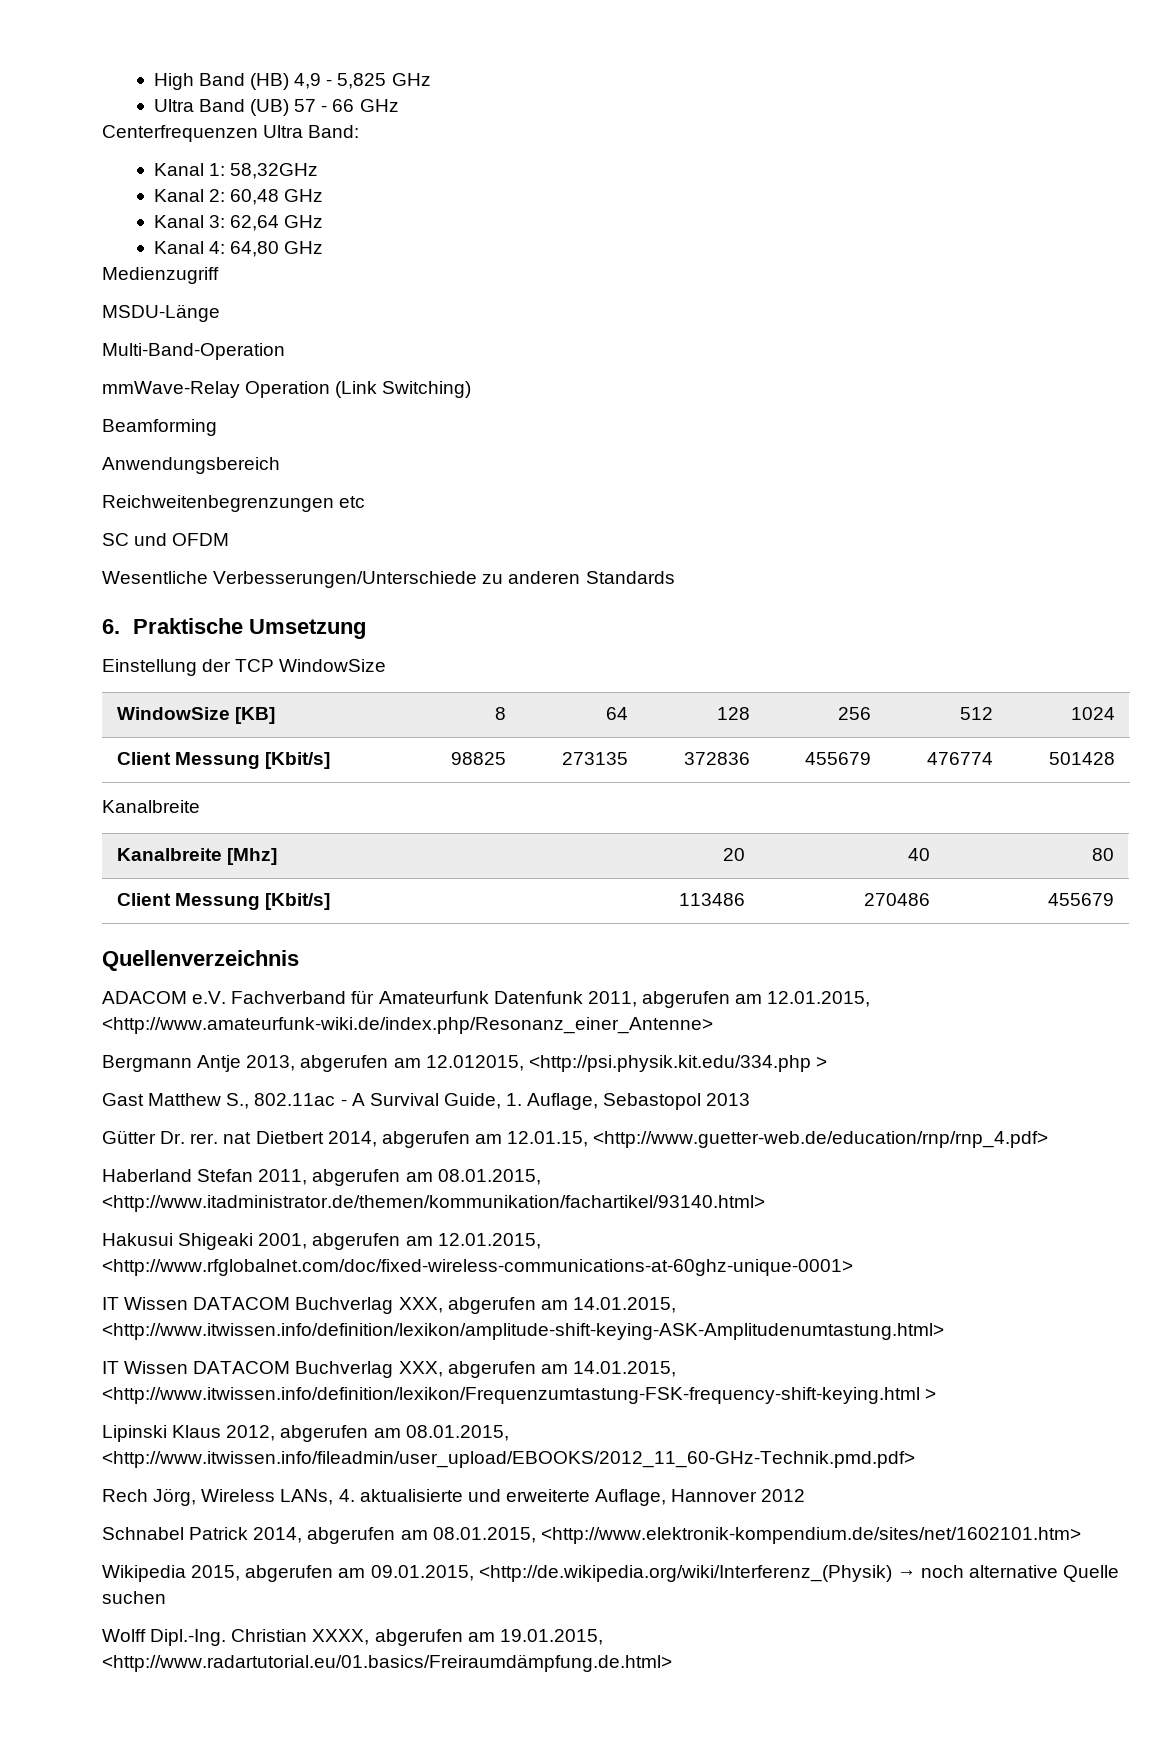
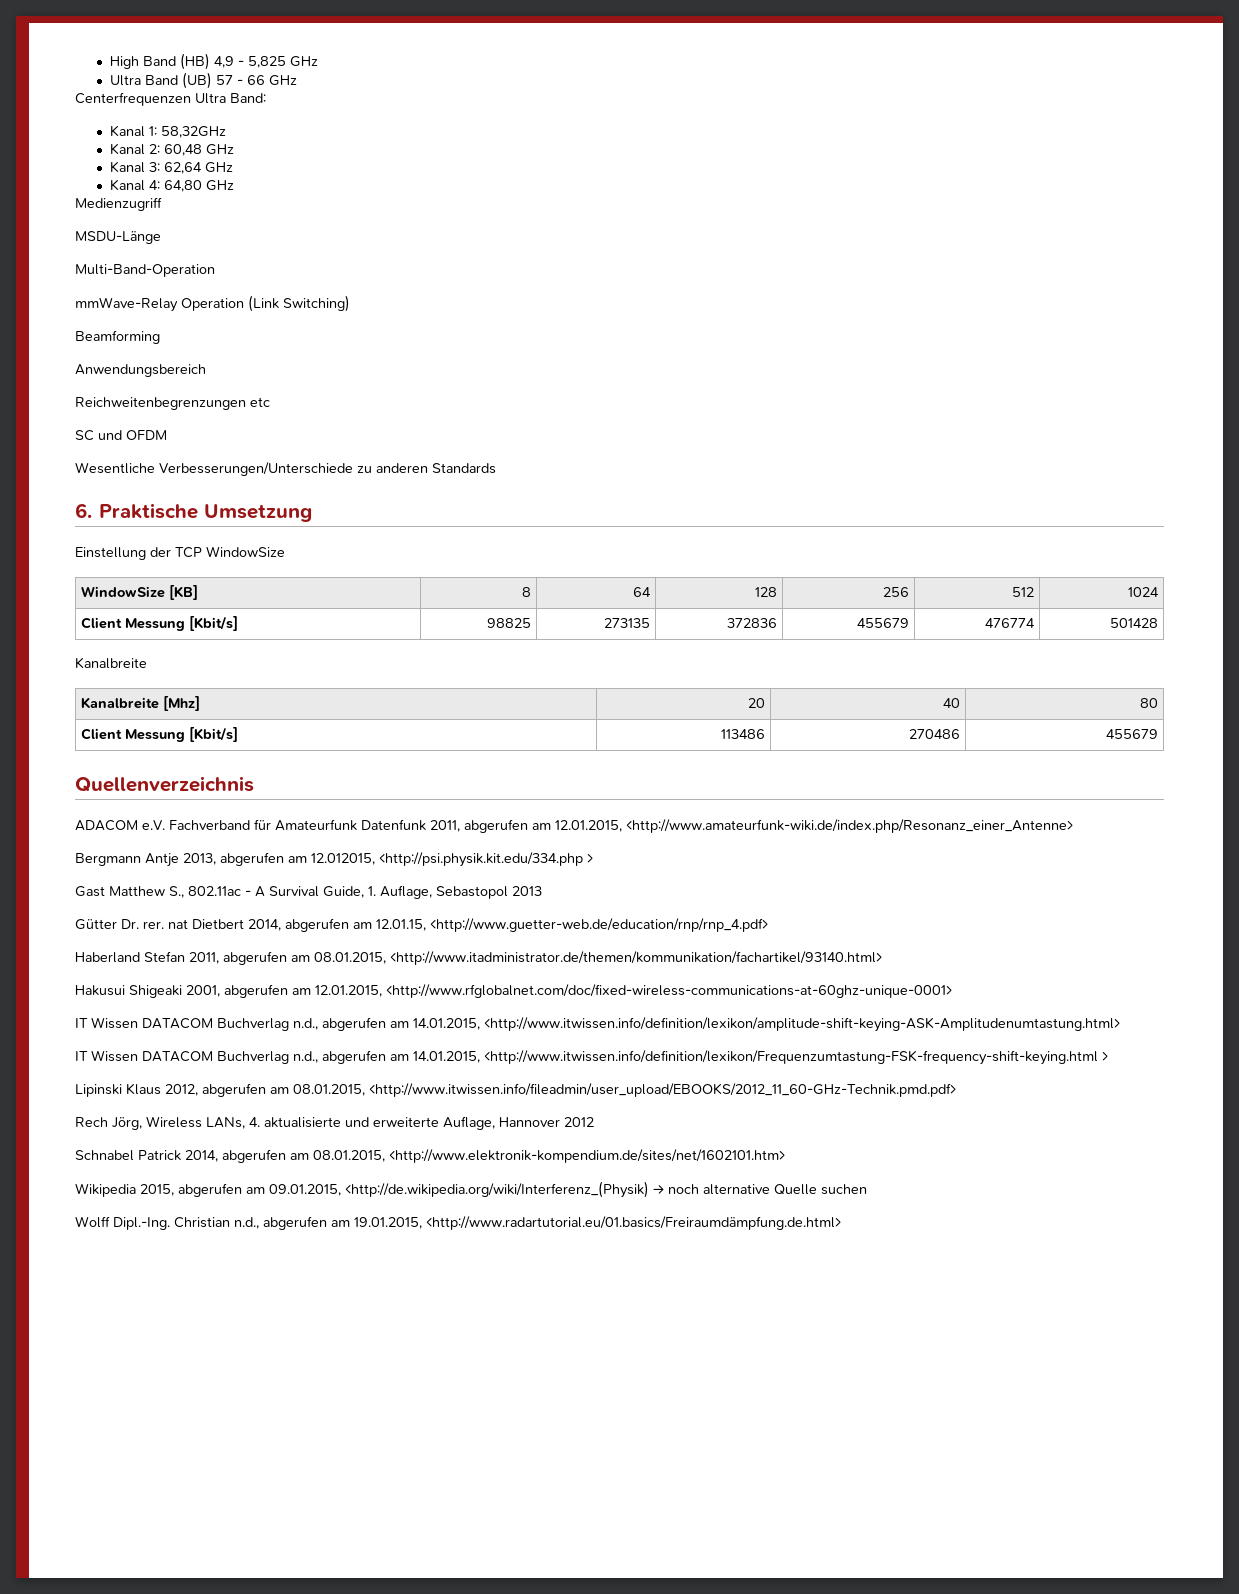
- IT Wissen DATACOM Buchverlag XXX, abgerufen am 14.01.2015, <http://www.itwissen.info/definition/lexikon/amplitude-shift-keying-ASK-Amplitudenumtastung.html>
+ IT Wissen DATACOM Buchverlag n.d., abgerufen am 14.01.2015, <http://www.itwissen.info/definition/lexikon/amplitude-shift-keying-ASK-Amplitudenumtastung.html>
- IT Wissen DATACOM Buchverlag XXX, abgerufen am 14.01.2015, <http://www.itwissen.info/definition/lexikon/Frequenzumtastung-FSK-frequency-shift-keying.html >
+ IT Wissen DATACOM Buchverlag n.d., abgerufen am 14.01.2015, <http://www.itwissen.info/definition/lexikon/Frequenzumtastung-FSK-frequency-shift-keying.html >
- Wolff Dipl.-Ing. Christian XXXX, abgerufen am 19.01.2015, <http://www.radartutorial.eu/01.basics/Freiraumdämpfung.de.html>
+ Wolff Dipl.-Ing. Christian n.d., abgerufen am 19.01.2015, <http://www.radartutorial.eu/01.basics/Freiraumdämpfung.de.html>

